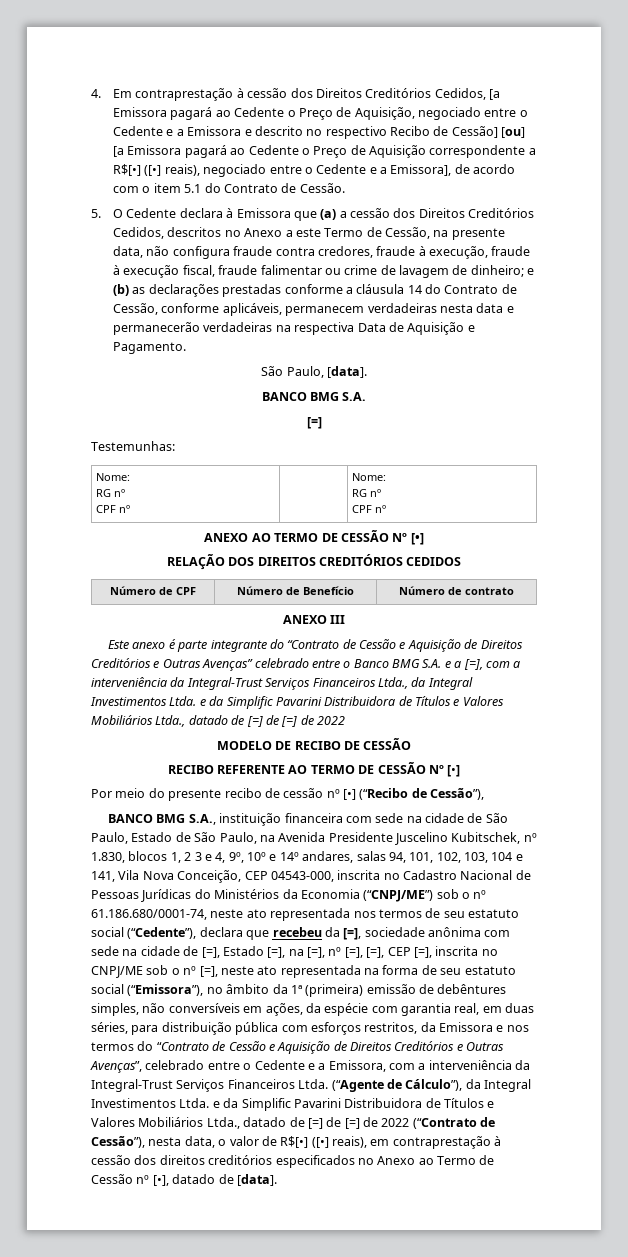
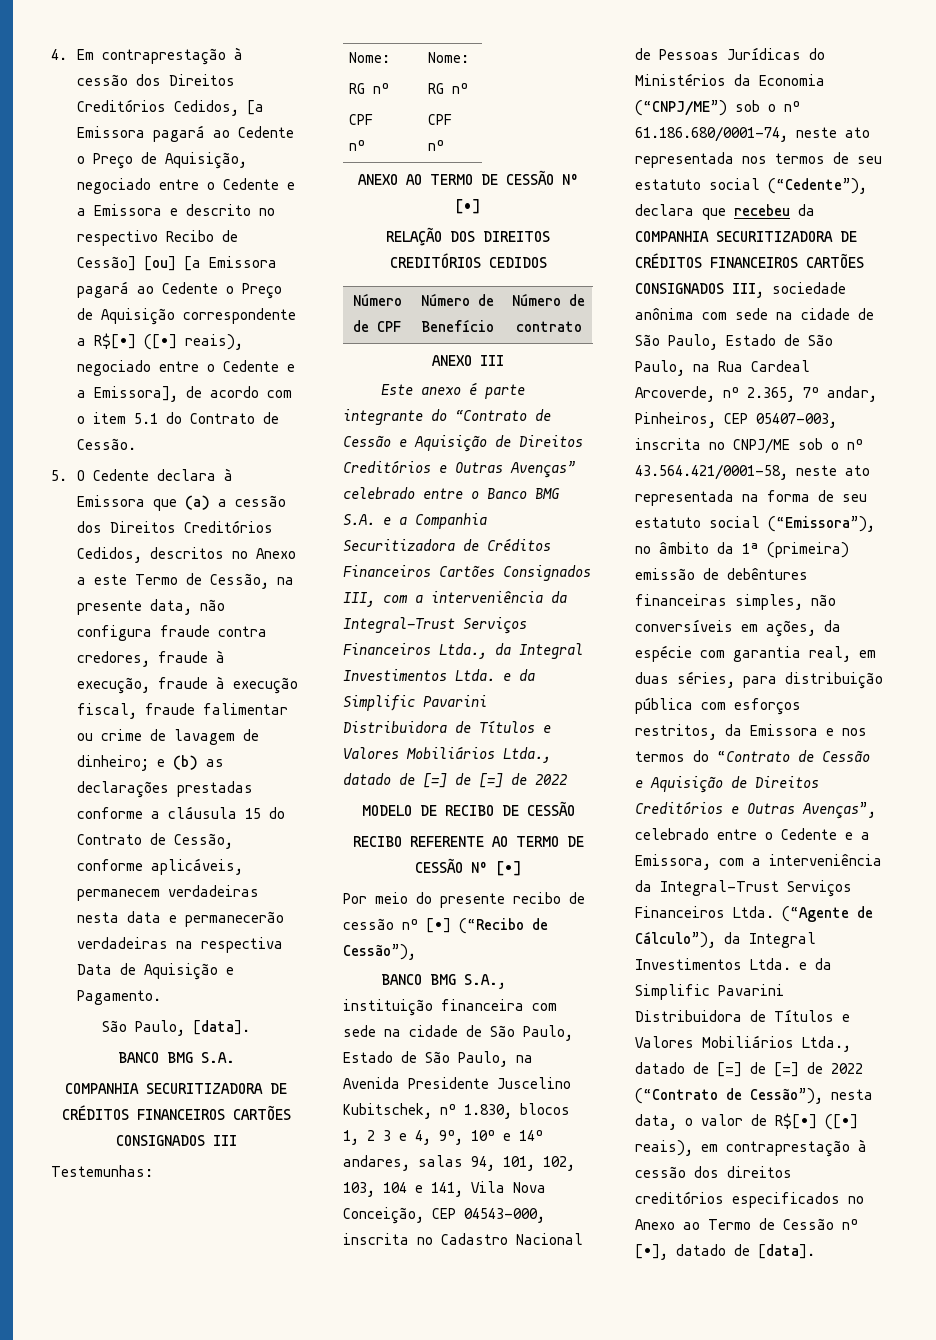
- e (b) as declarações prestadas conforme a cláusula 14 do Contrato de Cessão, conforme aplicáveis, permanecem verdadeiras nesta data e permanecerão verdadeiras na respectiva Data de Aquisição e Pagamento.
+ e (b) as declarações prestadas conforme a cláusula 15 do Contrato de Cessão, conforme aplicáveis, permanecem verdadeiras nesta data e permanecerão verdadeiras na respectiva Data de Aquisição e Pagamento.
  BANCO BMG S.A.
- [=]
+ COMPANHIA SECURITIZADORA DE CRÉDITOS FINANCEIROS CARTÕES CONSIGNADOS III
- Este anexo é parte integrante do “Contrato de Cessão e Aquisição de Direitos Creditórios e Outras Avenças” celebrado entre o Banco BMG S.A. e a [=], com a interveniência da Integral-Trust Serviços Financeiros Ltda., da Integral Investimentos Ltda. e da Simplific Pavarini Distribuidora de Títulos e Valores Mobiliários Ltda., datado de [=] de [=] de 2022
+ Este anexo é parte integrante do “Contrato de Cessão e Aquisição de Direitos Creditórios e Outras Avenças” celebrado entre o Banco BMG S.A. e a Companhia Securitizadora de Créditos Financeiros Cartões Consignados III, com a interveniência da Integral-Trust Serviços Financeiros Ltda., da Integral Investimentos Ltda. e da Simplific Pavarini Distribuidora de Títulos e Valores Mobiliários Ltda., datado de [=] de [=] de 2022
- BANCO BMG S.A., instituição financeira com sede na cidade de São Paulo, Estado de São Paulo, na Avenida Presidente Juscelino Kubitschek, nº 1.830, blocos 1, 2 3 e 4, 9º, 10º e 14º andares, salas 94, 101, 102, 103, 104 e 141, Vila Nova Conceição, CEP 04543-000, inscrita no Cadastro Nacional de Pessoas Jurídicas do Ministérios da Economia (“CNPJ/ME”) sob o nº 61.186.680/0001-74, neste ato representada nos termos de seu estatuto social (“Cedente”), declara que recebeu da [=], sociedade anônima com sede na cidade de [=], Estado [=], na [=], nº [=], [=], CEP [=], inscrita no CNPJ/ME sob o nº [=], neste ato representada na forma de seu estatuto social (“Emissora”), no âmbito da 1ª (primeira) emissão de debêntures simples, não conversíveis em ações, da espécie com garantia real, em duas séries, para distribuição pública com esforços restritos, da Emissora e nos termos do “Contrato de Cessão e Aquisição de Direitos Creditórios e Outras Avenças”, celebrado entre o Cedente e a Emissora, com a interveniência da Integral-Trust Serviços Financeiros Ltda.
+ BANCO BMG S.A., instituição financeira com sede na cidade de São Paulo, Estado de São Paulo, na Avenida Presidente Juscelino Kubitschek, nº 1.830, blocos 1, 2 3 e 4, 9º, 10º e 14º andares, salas 94, 101, 102, 103, 104 e 141, Vila Nova Conceição, CEP 04543-000, inscrita no Cadastro Nacional de Pessoas Jurídicas do Ministérios da Economia (“CNPJ/ME”) sob o nº 61.186.680/0001-74, neste ato representada nos termos de seu estatuto social (“Cedente”), declara que recebeu da COMPANHIA SECURITIZADORA DE CRÉDITOS FINANCEIROS CARTÕES CONSIGNADOS III, sociedade anônima com sede na cidade de São Paulo, Estado de São Paulo, na Rua Cardeal Arcoverde, nº 2.365, 7º andar, Pinheiros, CEP 05407-003, inscrita no CNPJ/ME sob o nº 43.564.421/0001-58, neste ato representada na forma de seu estatuto social (“Emissora”), no âmbito da 1ª (primeira) emissão de debêntures financeiras simples, não conversíveis em ações, da espécie com garantia real, em duas séries, para distribuição pública com esforços restritos, da Emissora e nos termos do “Contrato de Cessão e Aquisição de Direitos Creditórios e Outras Avenças”, celebrado entre o Cedente e a Emissora, com a interveniência da Integral-Trust Serviços Financeiros Ltda.

